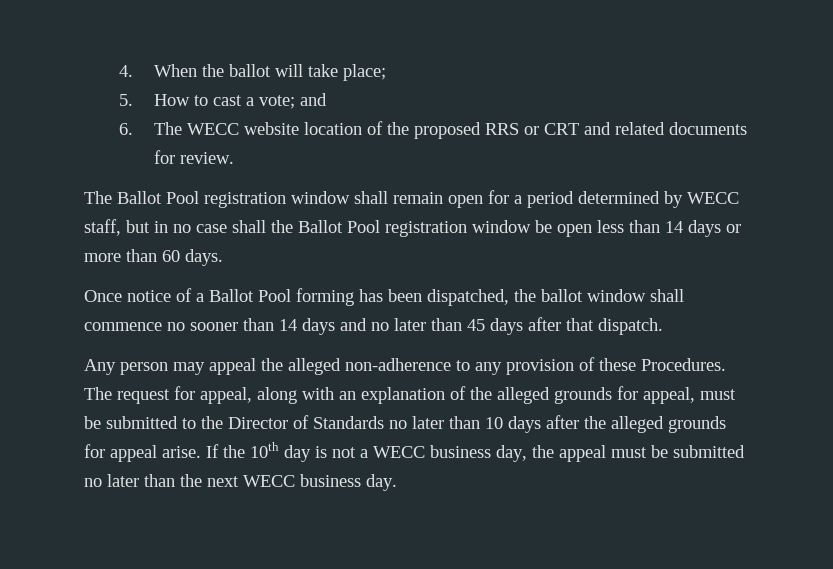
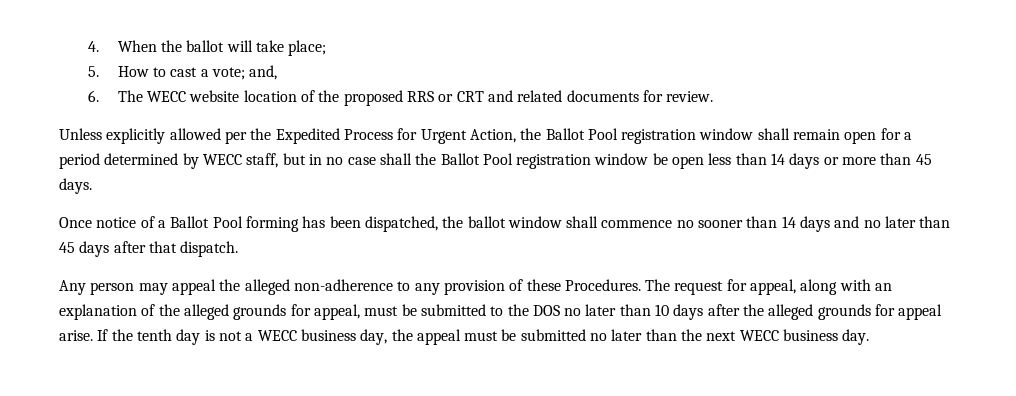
- 5. How to cast a vote; and
+ 5. How to cast a vote; and,
- The Ballot Pool registration window shall remain open for a period determined by WECC staff, but in no case shall the Ballot Pool registration window be open less than 14 days or more than 60 days.
+ Unless explicitly allowed per the Expedited Process for Urgent Action, the Ballot Pool registration window shall remain open for a period determined by WECC staff, but in no case shall the Ballot Pool registration window be open less than 14 days or more than 45 days.
- The request for appeal, along with an explanation of the alleged grounds for appeal, must be submitted to the Director of Standards no later than 10 days after the alleged grounds for appeal arise.
+ The request for appeal, along with an explanation of the alleged grounds for appeal, must be submitted to the DOS no later than 10 days after the alleged grounds for appeal arise.
- If the 10th day is not a WECC business day, the appeal must be submitted no later than the next WECC business day.
+ If the tenth day is not a WECC business day, the appeal must be submitted no later than the next WECC business day.

